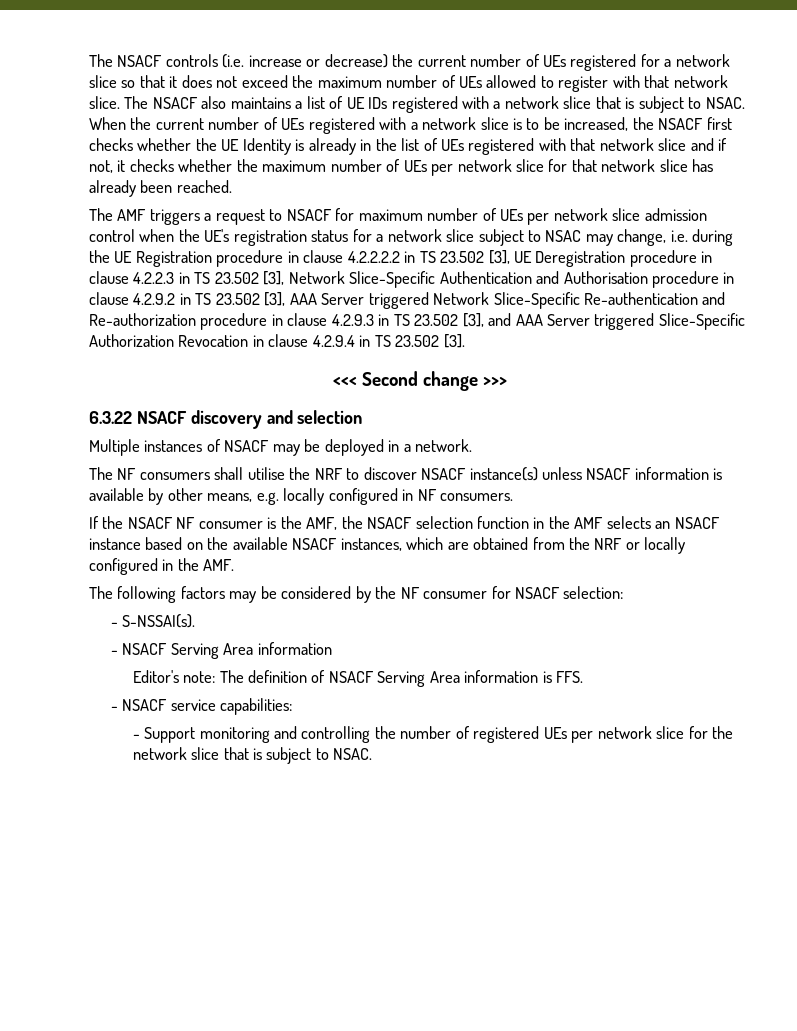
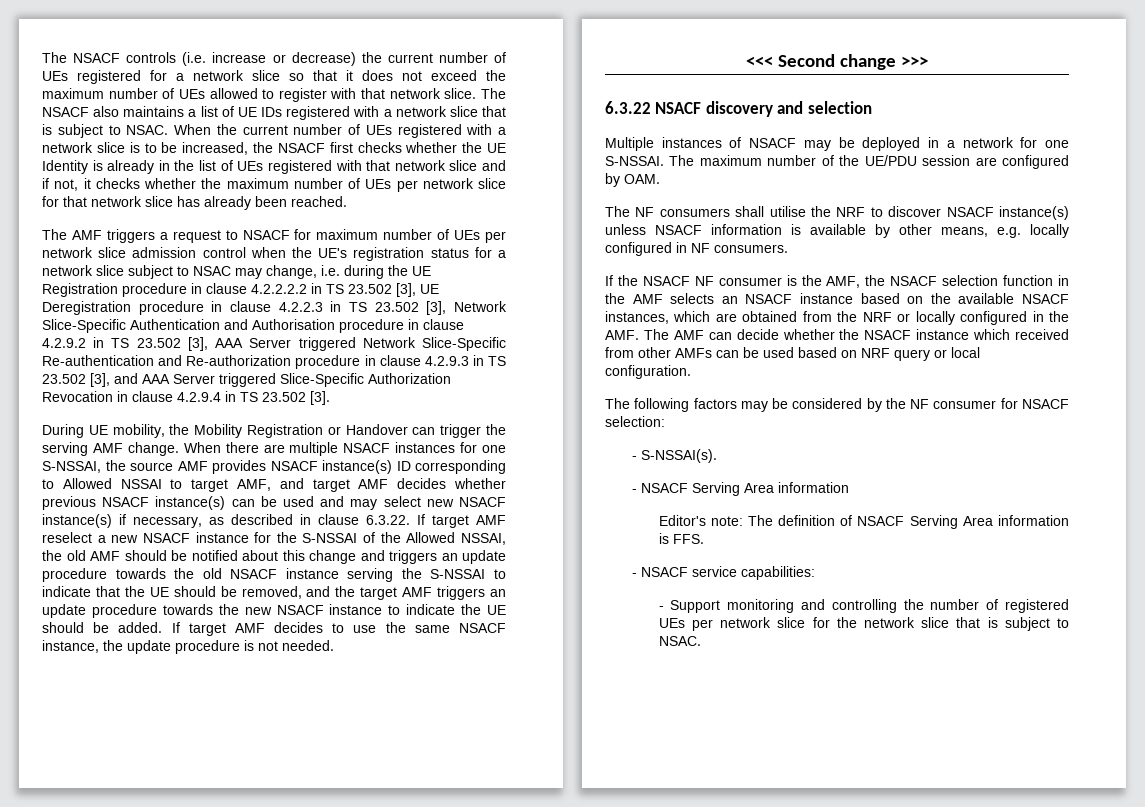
+ During UE mobility, the Mobility Registration or Handover can trigger the serving AMF change. When there are multiple NSACF instances for one S-NSSAI, the source AMF provides NSACF instance(s) ID corresponding to Allowed NSSAI to target AMF, and target AMF decides whether previous NSACF instance(s) can be used and may select new NSACF instance(s) if necessary, as described in clause 6.3.22. If target AMF reselect a new NSACF instance for the S-NSSAI of the Allowed NSSAI, the old AMF should be notified about this change and triggers an update procedure towards the old NSACF instance serving the S-NSSAI to indicate that the UE should be removed, and the target AMF triggers an update procedure towards the new NSACF instance to indicate the UE should be added. If target AMF decides to use the same NSACF instance, the update procedure is not needed.
- Multiple instances of NSACF may be deployed in a network.
+ Multiple instances of NSACF may be deployed in a network for one S-NSSAI. The maximum number of the UE/PDU session are configured by OAM.
- If the NSACF NF consumer is the AMF, the NSACF selection function in the AMF selects an NSACF instance based on the available NSACF instances, which are obtained from the NRF or locally configured in the AMF.
+ If the NSACF NF consumer is the AMF, the NSACF selection function in the AMF selects an NSACF instance based on the available NSACF instances, which are obtained from the NRF or locally configured in the AMF. The AMF can decide whether the NSACF instance which received from other AMFs can be used based on NRF query or local configuration.

